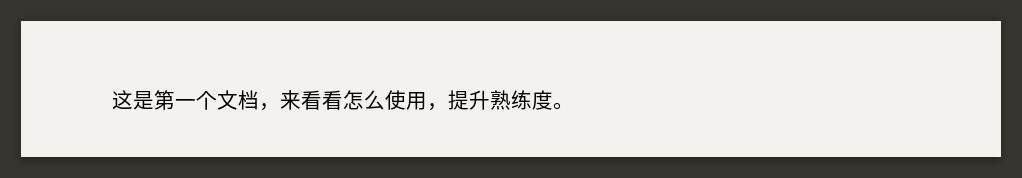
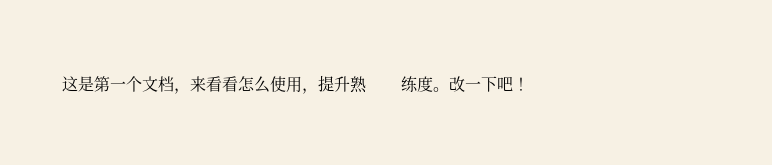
+ 改一下吧！

